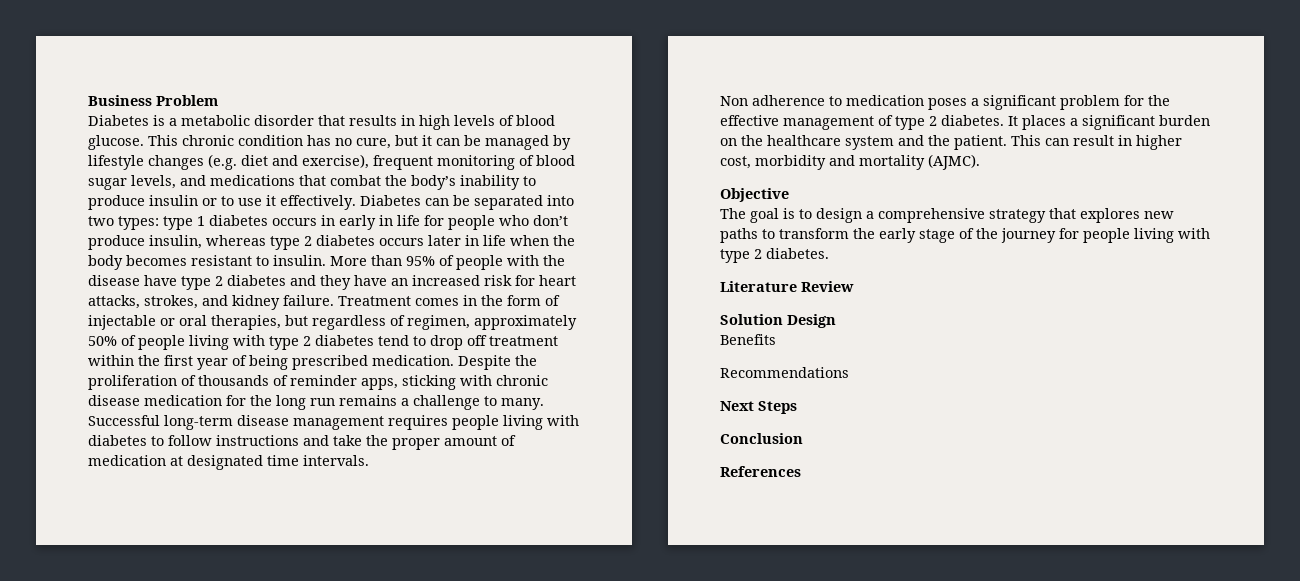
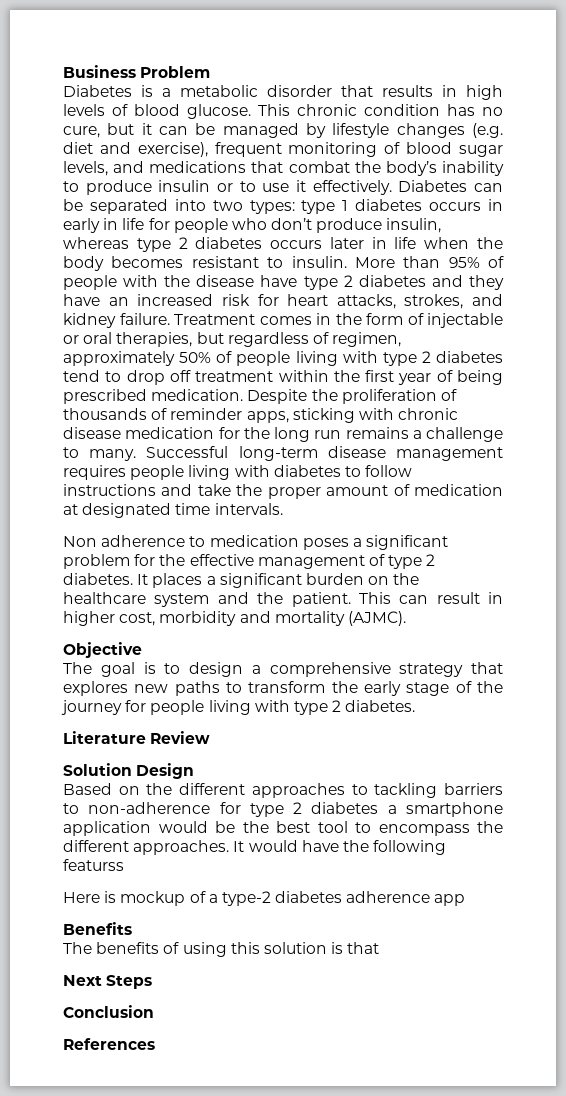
+ Based on the different approaches to tackling barriers to non-adherence for type 2 diabetes a smartphone application would be the best tool to encompass the different approaches. It would have the following featurss
+ Here is mockup of a type-2 diabetes adherence app
  Benefits
- Recommendations
+ The benefits of using this solution is that

